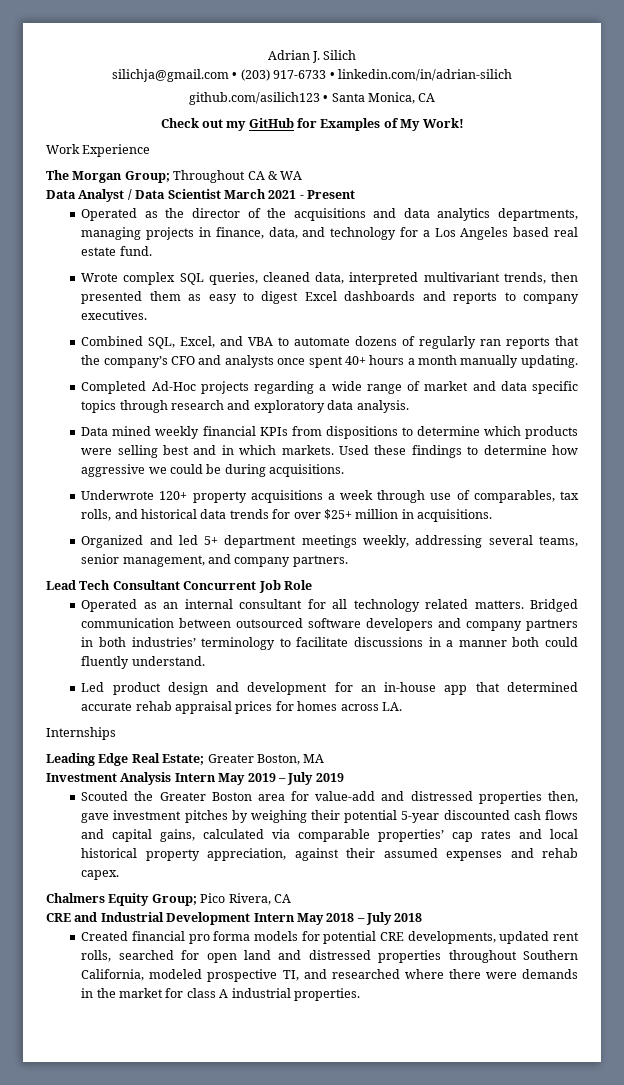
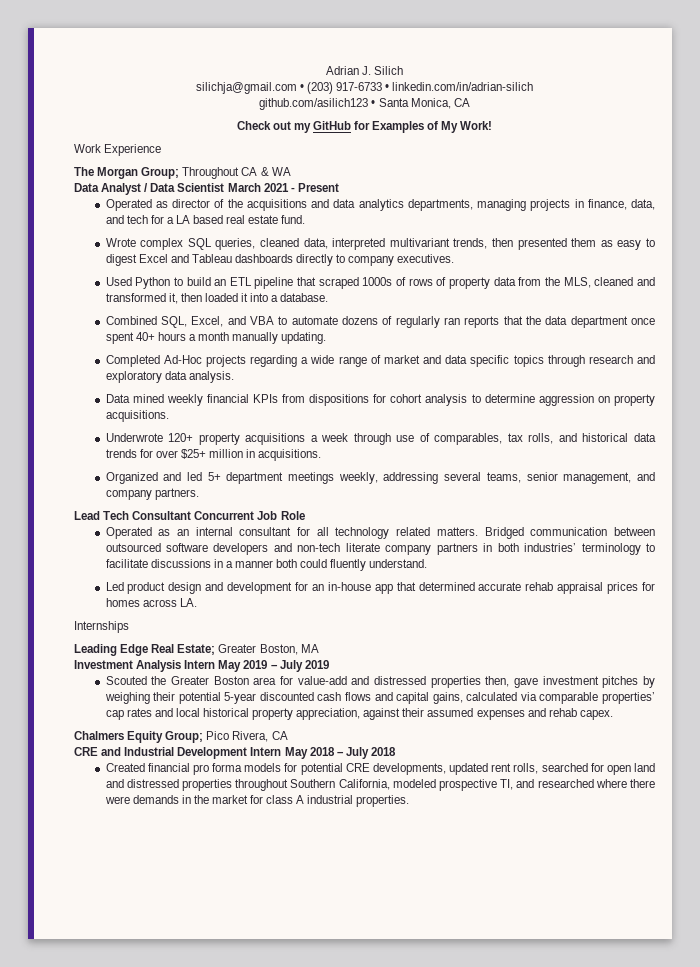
- Operated as the director of the acquisitions and data analytics departments, managing projects in finance, data, and technology for a Los Angeles based real estate fund.
+ Operated as director of the acquisitions and data analytics departments, managing projects in finance, data, and tech for a LA based real estate fund.
- Wrote complex SQL queries, cleaned data, interpreted multivariant trends, then presented them as easy to digest Excel dashboards and reports to company executives.
+ Wrote complex SQL queries, cleaned data, interpreted multivariant trends, then presented them as easy to digest Excel and Tableau dashboards directly to company executives.
+ Used Python to build an ETL pipeline that scraped 1000s of rows of property data from the MLS, cleaned and transformed it, then loaded it into a database.
- Combined SQL, Excel, and VBA to automate dozens of regularly ran reports that the company’s CFO and analysts once spent 40+ hours a month manually updating.
+ Combined SQL, Excel, and VBA to automate dozens of regularly ran reports that the data department once spent 40+ hours a month manually updating.
- Data mined weekly financial KPIs from dispositions to determine which products were selling best and in which markets. Used these findings to determine how aggressive we could be during acquisitions.
+ Data mined weekly financial KPIs from dispositions for cohort analysis to determine aggression on property acquisitions.
- Bridged communication between outsourced software developers and company partners in both industries’ terminology to facilitate discussions in a manner both could fluently understand.
+ Bridged communication between outsourced software developers and non-tech literate company partners in both industries’ terminology to facilitate discussions in a manner both could fluently understand.

